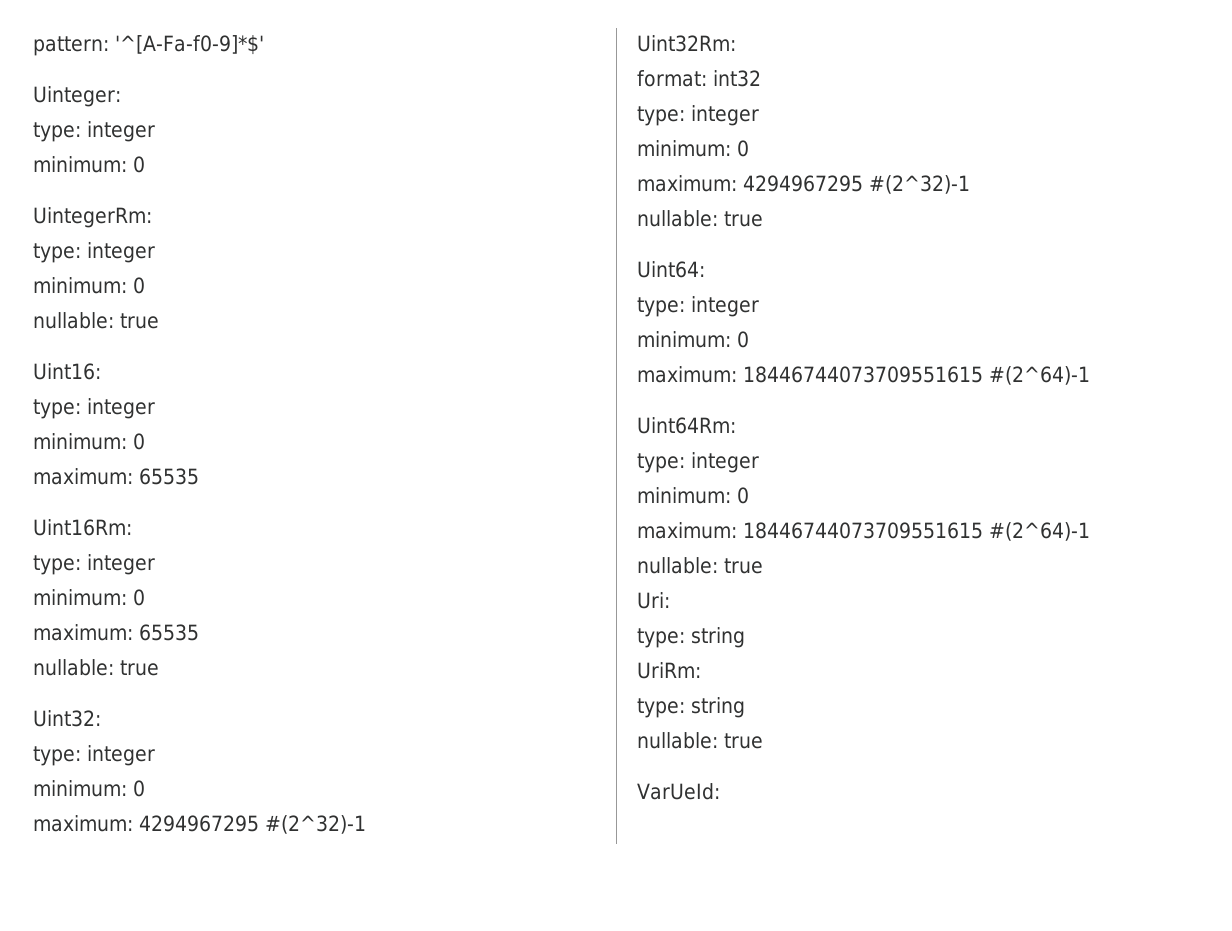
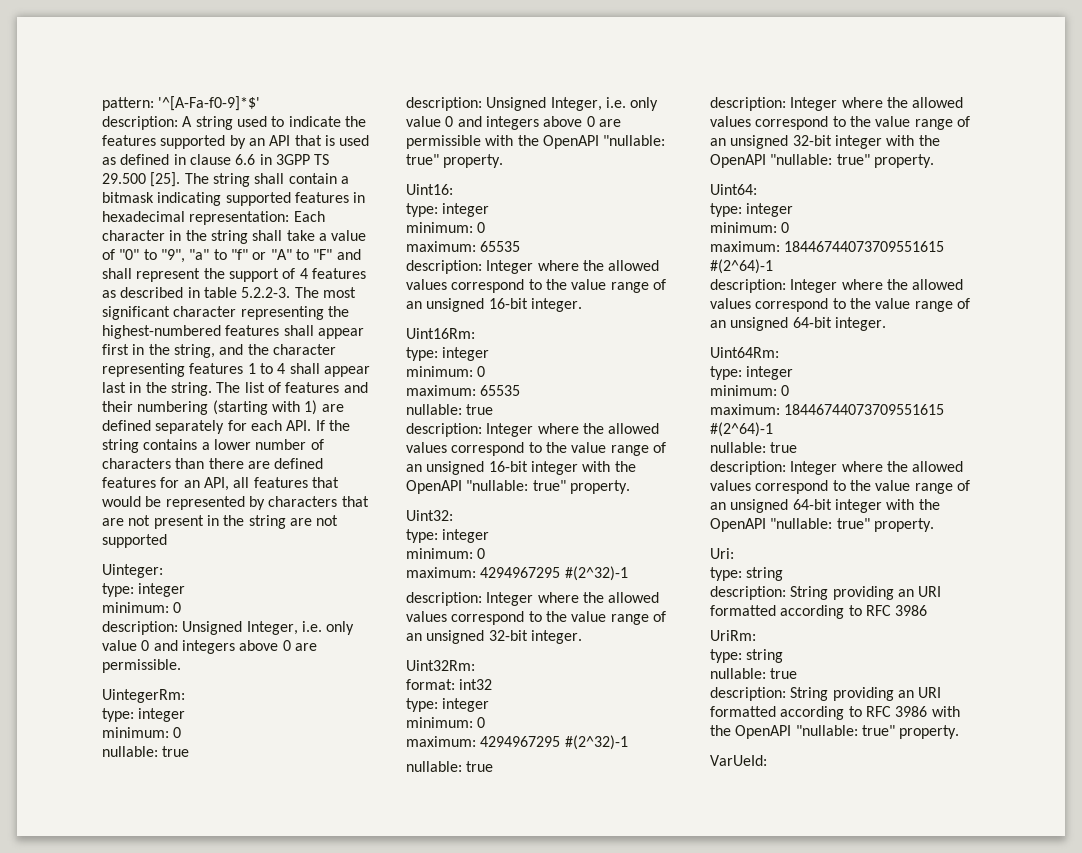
+ description: A string used to indicate the features supported by an API that is used as defined in clause 6.6 in 3GPP TS 29.500 [25]. The string shall contain a bitmask indicating supported features in hexadecimal representation: Each character in the string shall take a value of "0" to "9", "a" to "f" or "A" to "F" and shall represent the support of 4 features as described in table 5.2.2-3. The most significant character representing the highest-numbered features shall appear first in the string, and the character representing features 1 to 4 shall appear last in the string. The list of features and their numbering (starting with 1) are defined separately for each API. If the string contains a lower number of characters than there are defined features for an API, all features that would be represented by characters that are not present in the string are not supported
+ description: Unsigned Integer, i.e. only value 0 and integers above 0 are permissible.
+ description: Unsigned Integer, i.e. only value 0 and integers above 0 are permissible with the OpenAPI "nullable: true" property.
+ description: Integer where the allowed values correspond to the value range of an unsigned 16-bit integer.
+ description: Integer where the allowed values correspond to the value range of an unsigned 16-bit integer with the OpenAPI "nullable: true" property.
+ description: Integer where the allowed values correspond to the value range of an unsigned 32-bit integer.
+ description: Integer where the allowed values correspond to the value range of an unsigned 32-bit integer with the OpenAPI "nullable: true" property.
+ description: Integer where the allowed values correspond to the value range of an unsigned 64-bit integer.
+ description: Integer where the allowed values correspond to the value range of an unsigned 64-bit integer with the OpenAPI "nullable: true" property.
  Uri:
  type: string
+ description: String providing an URI formatted according to RFC 3986
+ description: String providing an URI formatted according to RFC 3986 with the OpenAPI "nullable: true" property.

